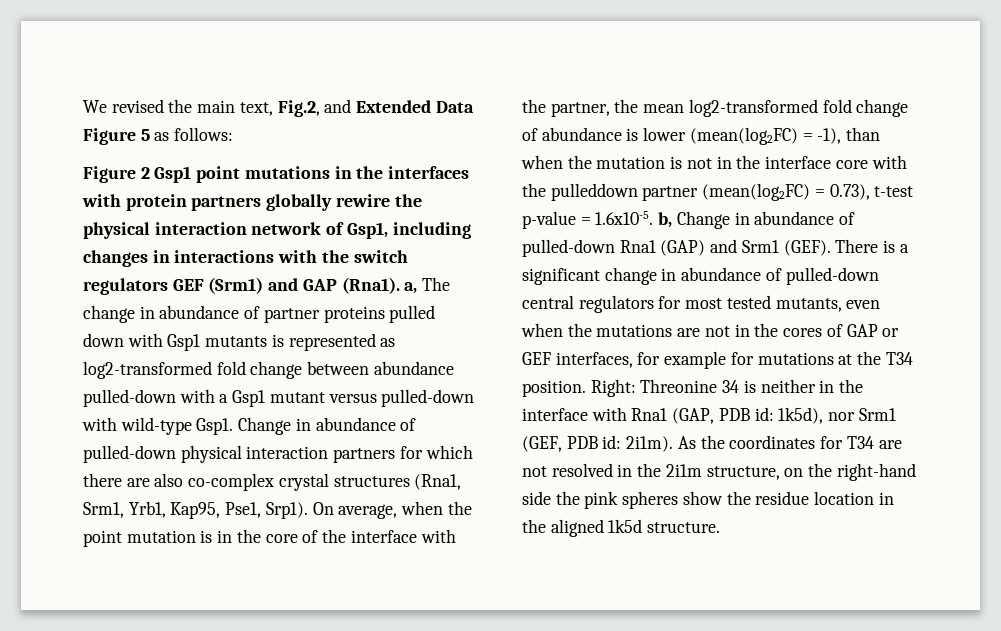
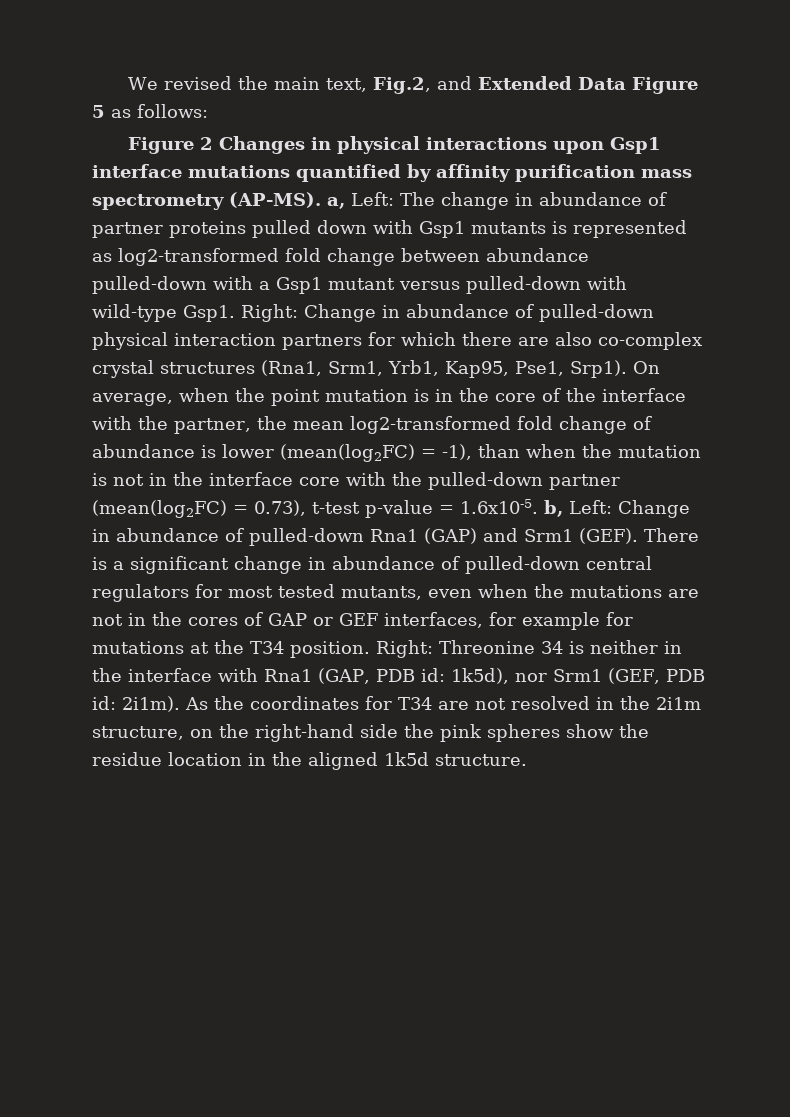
- Figure 2 Gsp1 point mutations in the interfaces with protein partners globally rewire the physical interaction network of Gsp1, including changes in interactions with the switch regulators GEF (Srm1) and GAP (Rna1). a, The change in abundance of partner proteins pulled down with Gsp1 mutants is represented as log2-transformed fold change between abundance pulled-down with a Gsp1 mutant versus pulled-down with wild-type Gsp1.
+ Figure 2 Changes in physical interactions upon Gsp1 interface mutations quantified by affinity purification mass spectrometry (AP-MS). a, Left: The change in abundance of partner proteins pulled down with Gsp1 mutants is represented as log2-transformed fold change between abundance pulled-down with a Gsp1 mutant versus pulled-down with wild-type Gsp1.
- Change in abundance of pulled-down physical interaction partners for which there are also co-complex crystal structures (Rna1, Srm1, Yrb1, Kap95, Pse1, Srp1).
+ Right: Change in abundance of pulled-down physical interaction partners for which there are also co-complex crystal structures (Rna1, Srm1, Yrb1, Kap95, Pse1, Srp1).
- On average, when the point mutation is in the core of the interface with the partner, the mean log2-transformed fold change of abundance is lower (mean(log2FC) = -1), than when the mutation is not in the interface core with the pulleddown partner (mean(log2FC) = 0.73), t-test p-value = 1.6x10-5. b, Change in abundance of pulled-down Rna1 (GAP) and Srm1 (GEF).
+ On average, when the point mutation is in the core of the interface with the partner, the mean log2-transformed fold change of abundance is lower (mean(log2FC) = -1), than when the mutation is not in the interface core with the pulled-down partner (mean(log2FC) = 0.73), t-test p-value = 1.6x10-5. b, Left: Change in abundance of pulled-down Rna1 (GAP) and Srm1 (GEF).

